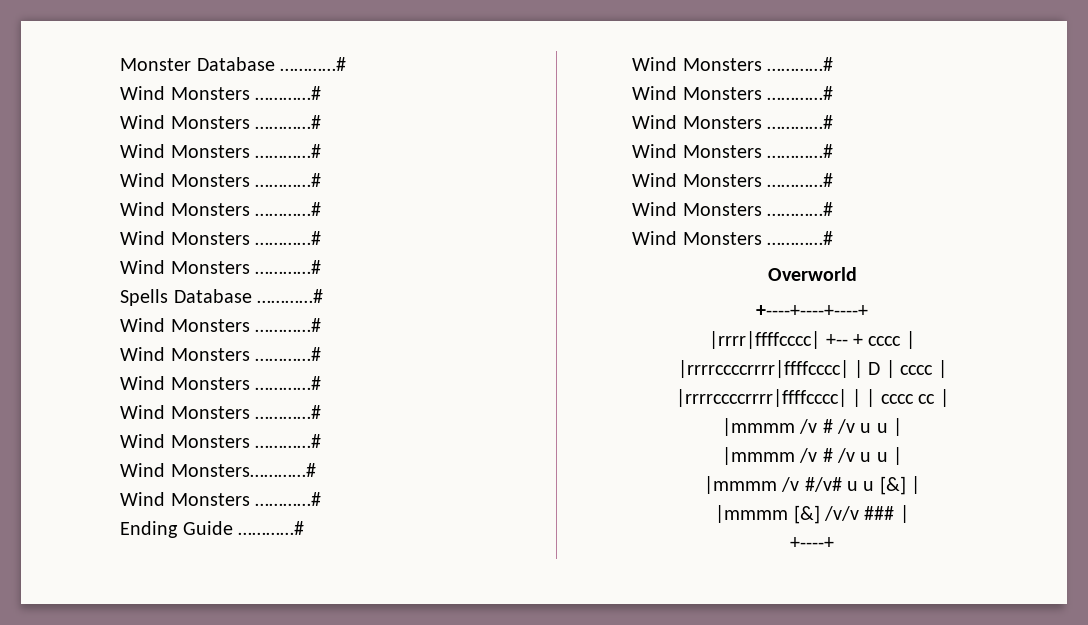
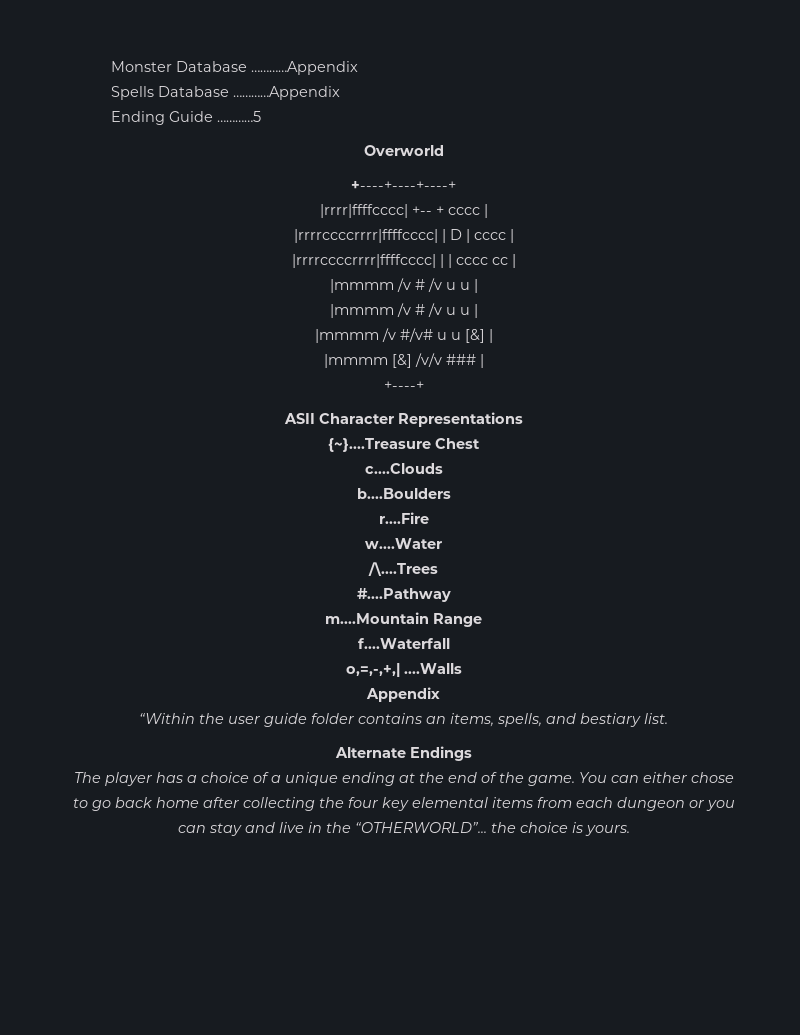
- Monster Database …………#
- Wind Monsters …………#
- Wind Monsters …………#
- Wind Monsters …………#
- Wind Monsters …………#
- Wind Monsters …………#
- Wind Monsters …………#
- Wind Monsters …………#
- Spells Database …………#
- Wind Monsters …………#
- Wind Monsters …………#
- Wind Monsters …………#
- Wind Monsters …………#
- Wind Monsters …………#
- Wind Monsters…………#
- Wind Monsters …………#
- Ending Guide …………#
- Wind Monsters …………#
- Wind Monsters …………#
- Wind Monsters …………#
- Wind Monsters …………#
- Wind Monsters …………#
- Wind Monsters …………#
- Wind Monsters …………#
+ Monster Database …………Appendix
+ Spells Database …………Appendix
+ Ending Guide …………5
+ ASII Character Representations
+ {~}....Treasure Chest
+ c....Clouds
+ b....Boulders
+ r....Fire
+ w....Water
+ /\....Trees
+ #....Pathway
+ m....Mountain Range
+ f....Waterfall
+ o,=,-,+,| ....Walls
+ Appendix
+ “Within the user guide folder contains an items, spells, and bestiary list.
+ Alternate Endings
+ The player has a choice of a unique ending at the end of the game. You can either chose to go back home after collecting the four key elemental items from each dungeon or you can stay and live in the “OTHERWORLD”... the choice is yours.

